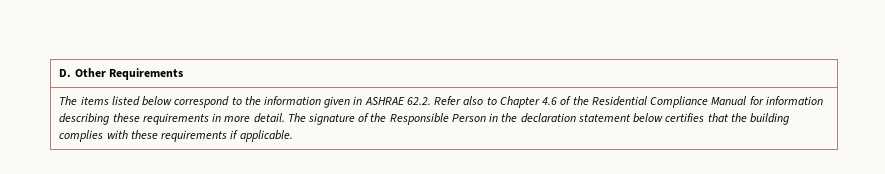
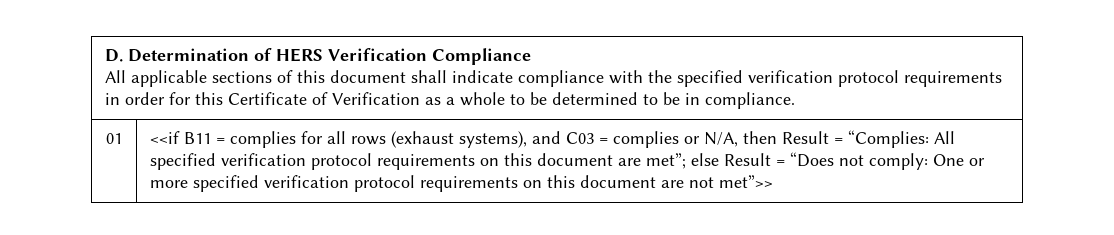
- D. Other Requirements
- The items listed below correspond to the information given in ASHRAE 62.2. Refer also to Chapter 4.6 of the Residential Compliance Manual for information describing these requirements in more detail. The signature of the Responsible Person in the declaration statement below certifies that the building complies with these requirements if applicable.
+ D. Determination of HERS Verification Compliance
+ All applicable sections of this document shall indicate compliance with the specified verification protocol requirements in order for this Certificate of Verification as a whole to be determined to be in compliance.
+ 01 | <<if B11 = complies for all rows (exhaust systems), and C03 = complies or N/A, then Result = “Complies: All specified verification protocol requirements on this document are met”; else Result = “Does not comply: One or more specified verification protocol requirements on this document are not met”>>

